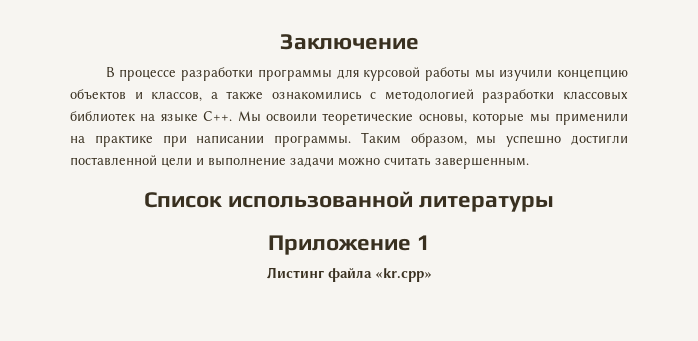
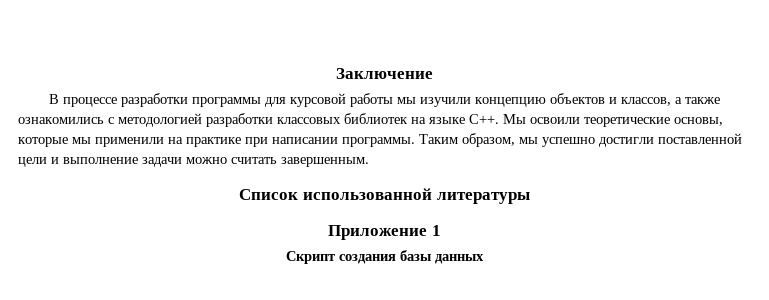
- Листинг файла «kr.cpp»
+ Скрипт создания базы данных

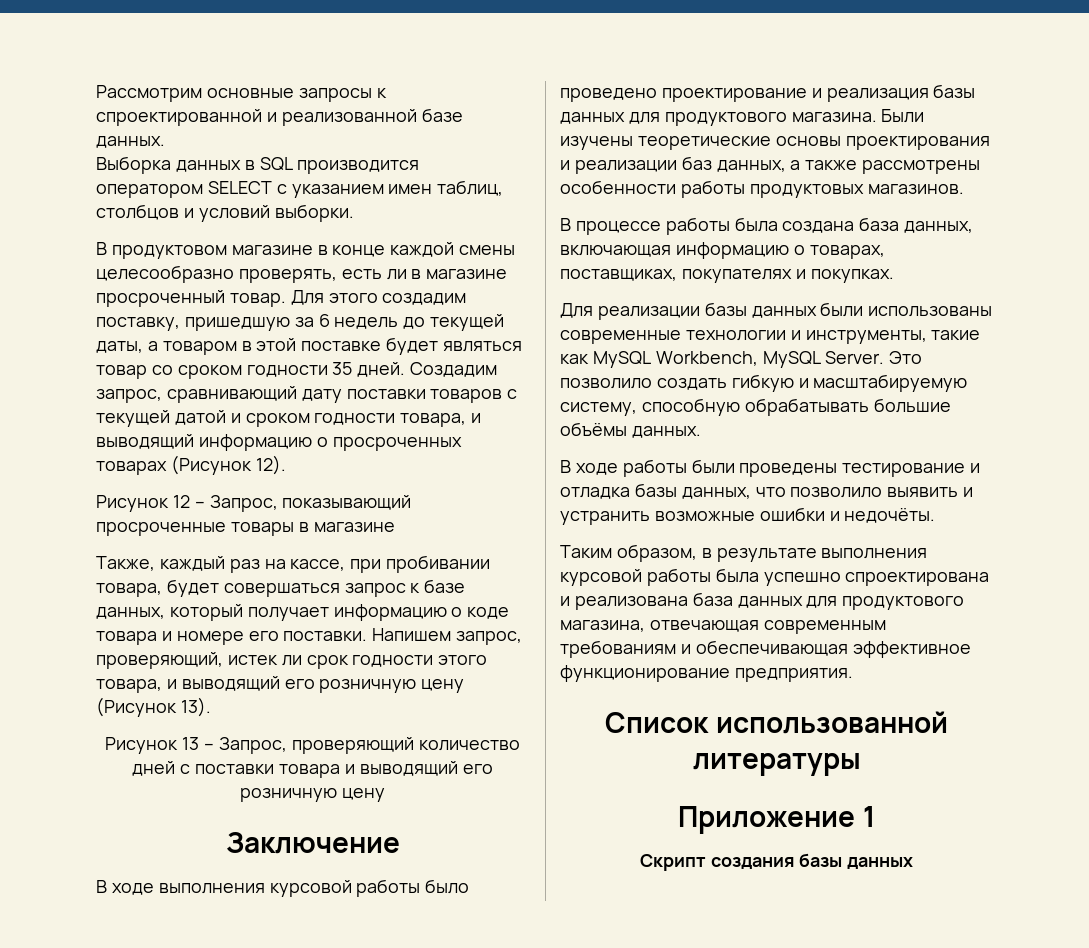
+ Рассмотрим основные запросы к спроектированной и реализованной базе данных.
+ Выборка данных в SQL производится оператором SELECT с указанием имен таблиц, столбцов и условий выборки.
+ В продуктовом магазине в конце каждой смены целесообразно проверять, есть ли в магазине просроченный товар. Для этого создадим поставку, пришедшую за 6 недель до текущей даты, а товаром в этой поставке будет являться товар со сроком годности 35 дней. Создадим запрос, сравнивающий дату поставки товаров с текущей датой и сроком годности товара, и выводящий информацию о просроченных товарах (Рисунок 12).
+ Рисунок 12 – Запрос, показывающий просроченные товары в магазине
+ Также, каждый раз на кассе, при пробивании товара, будет совершаться запрос к базе данных, который получает информацию о коде товара и номере его поставки. Напишем запрос, проверяющий, истек ли срок годности этого товара, и выводящий его розничную цену (Рисунок 13).
+ Рисунок 13 – Запрос, проверяющий количество дней с поставки товара и выводящий его розничную цену
  Заключение
- В процессе разработки программы для курсовой работы мы изучили концепцию объектов и классов, а также ознакомились с методологией разработки классовых библиотек на языке C++. Мы освоили теоретические основы, которые мы применили на практике при написании программы. Таким образом, мы успешно достигли поставленной цели и выполнение задачи можно считать завершенным.
+ В ходе выполнения курсовой работы было проведено проектирование и реализация базы данных для продуктового магазина. Были изучены теоретические основы проектирования и реализации баз данных, а также рассмотрены особенности работы продуктовых магазинов.
+ В процессе работы была создана база данных, включающая информацию о товарах, поставщиках, покупателях и покупках.
+ Для реализации базы данных были использованы современные технологии и инструменты, такие как MySQL Workbench, MySQL Server. Это позволило создать гибкую и масштабируемую систему, способную обрабатывать большие объёмы данных.
+ В ходе работы были проведены тестирование и отладка базы данных, что позволило выявить и устранить возможные ошибки и недочёты.
+ Таким образом, в результате выполнения курсовой работы была успешно спроектирована и реализована база данных для продуктового магазина, отвечающая современным требованиям и обеспечивающая эффективное функционирование предприятия.

